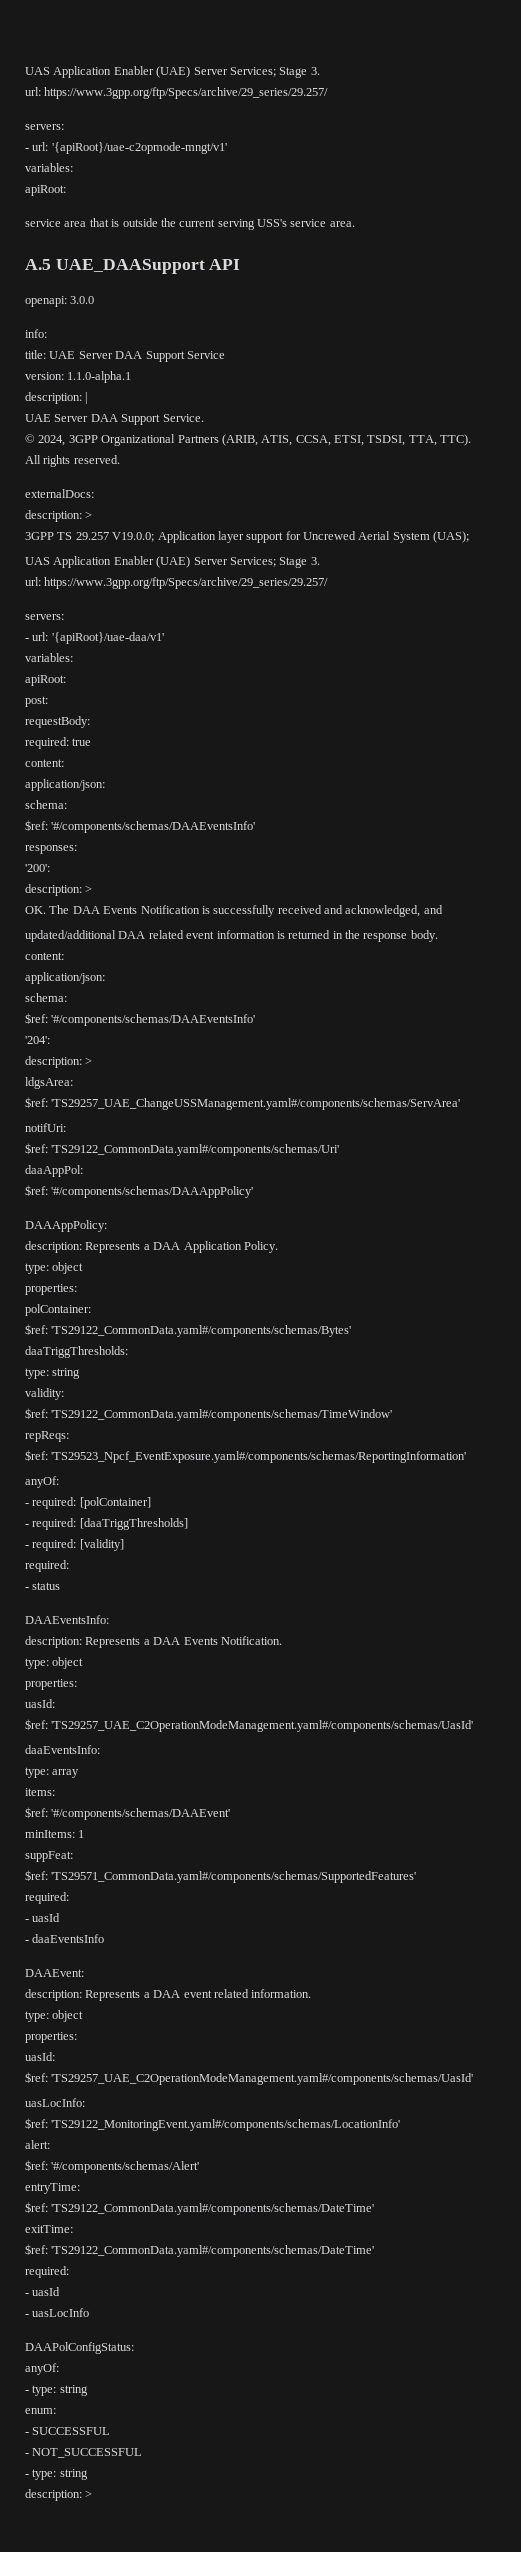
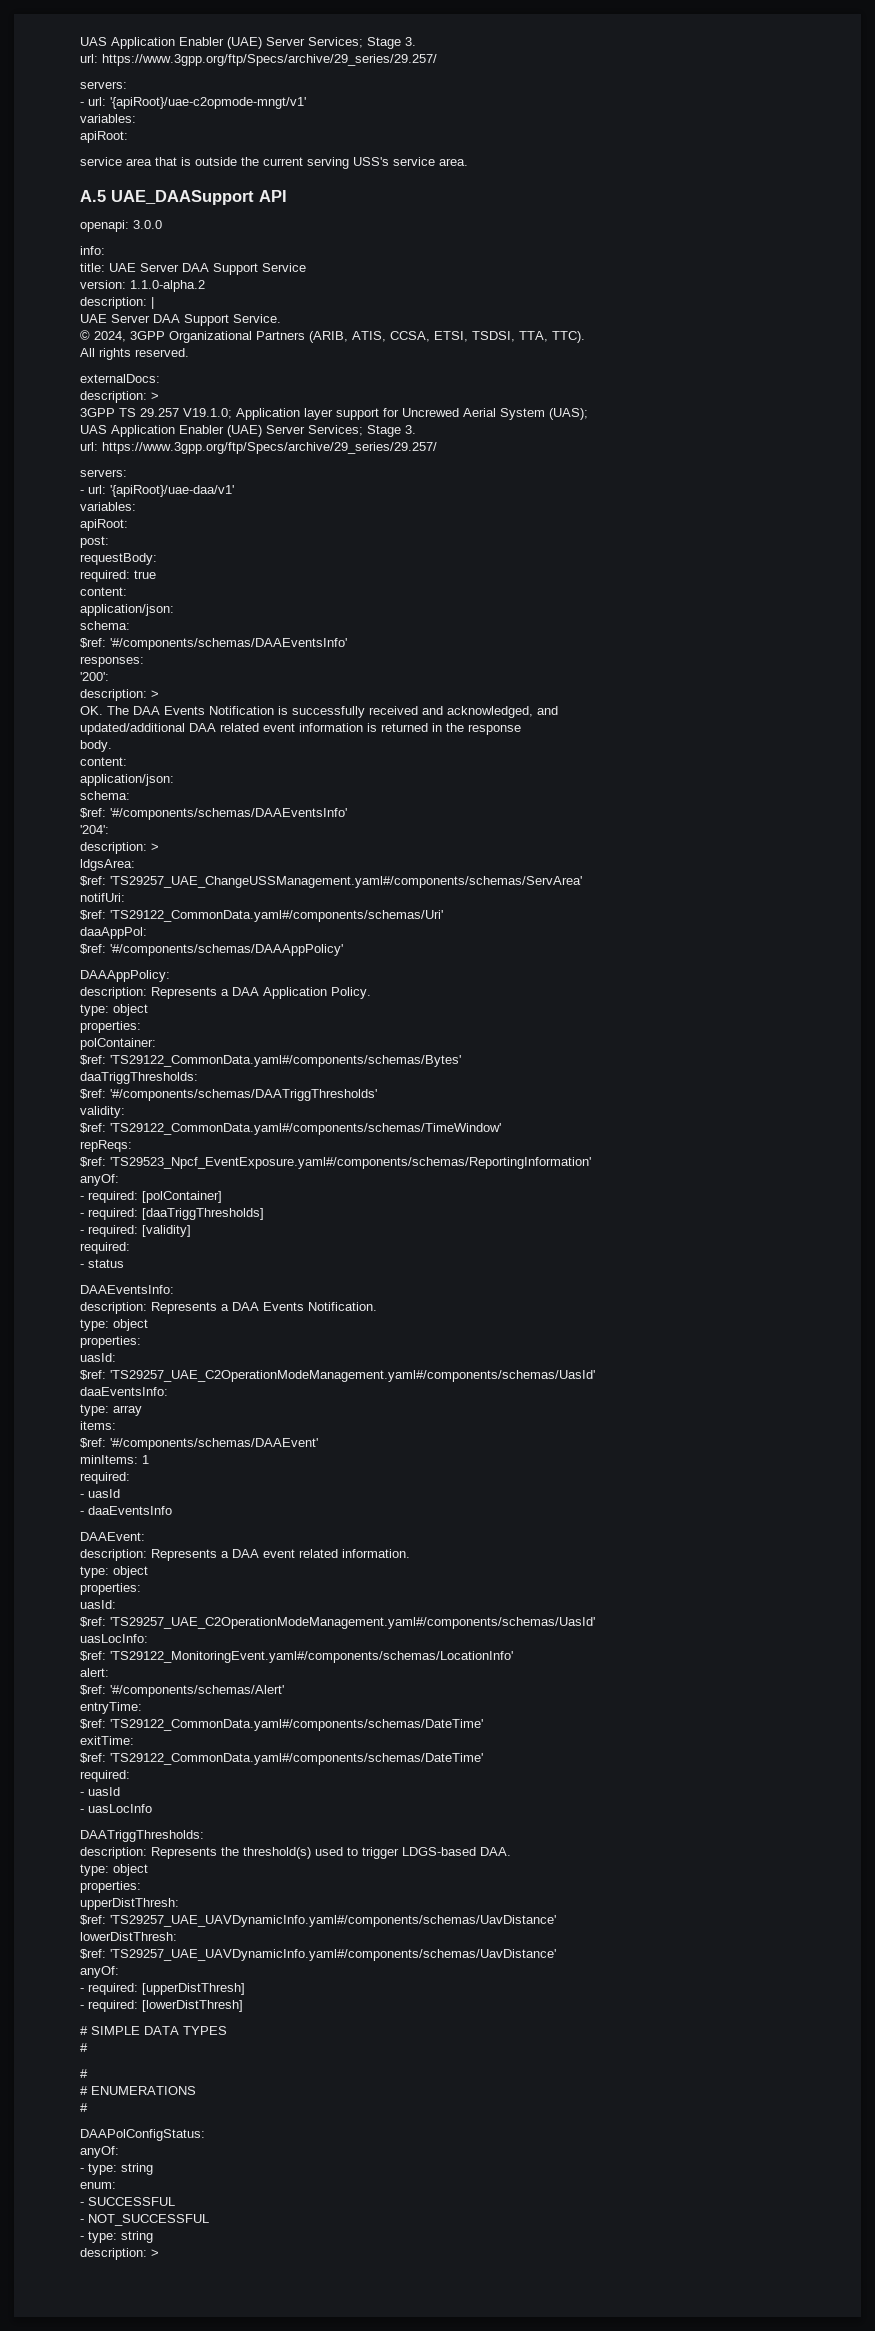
- version: 1.1.0-alpha.1
+ version: 1.1.0-alpha.2
- 3GPP TS 29.257 V19.0.0; Application layer support for Uncrewed Aerial System (UAS);
+ 3GPP TS 29.257 V19.1.0; Application layer support for Uncrewed Aerial System (UAS);
- updated/additional DAA related event information is returned in the response body.
+ updated/additional DAA related event information is returned in the response
+ body.
  daaTriggThresholds:
- type: string
+ $ref: '#/components/schemas/DAATriggThresholds'
- suppFeat:
- $ref: 'TS29571_CommonData.yaml#/components/schemas/SupportedFeatures'
+ DAATriggThresholds:
+ description: Represents the threshold(s) used to trigger LDGS-based DAA.
+ type: object
+ properties:
+ upperDistThresh:
+ $ref: 'TS29257_UAE_UAVDynamicInfo.yaml#/components/schemas/UavDistance'
+ lowerDistThresh:
+ $ref: 'TS29257_UAE_UAVDynamicInfo.yaml#/components/schemas/UavDistance'
+ anyOf:
+ - required: [upperDistThresh]
+ - required: [lowerDistThresh]
+ # SIMPLE DATA TYPES
+ #
+ #
+ # ENUMERATIONS
+ #

